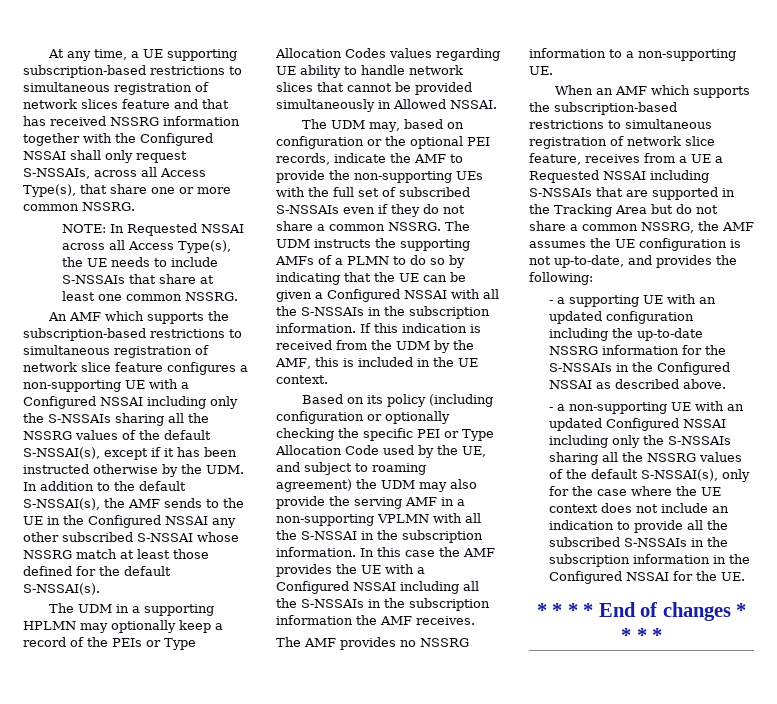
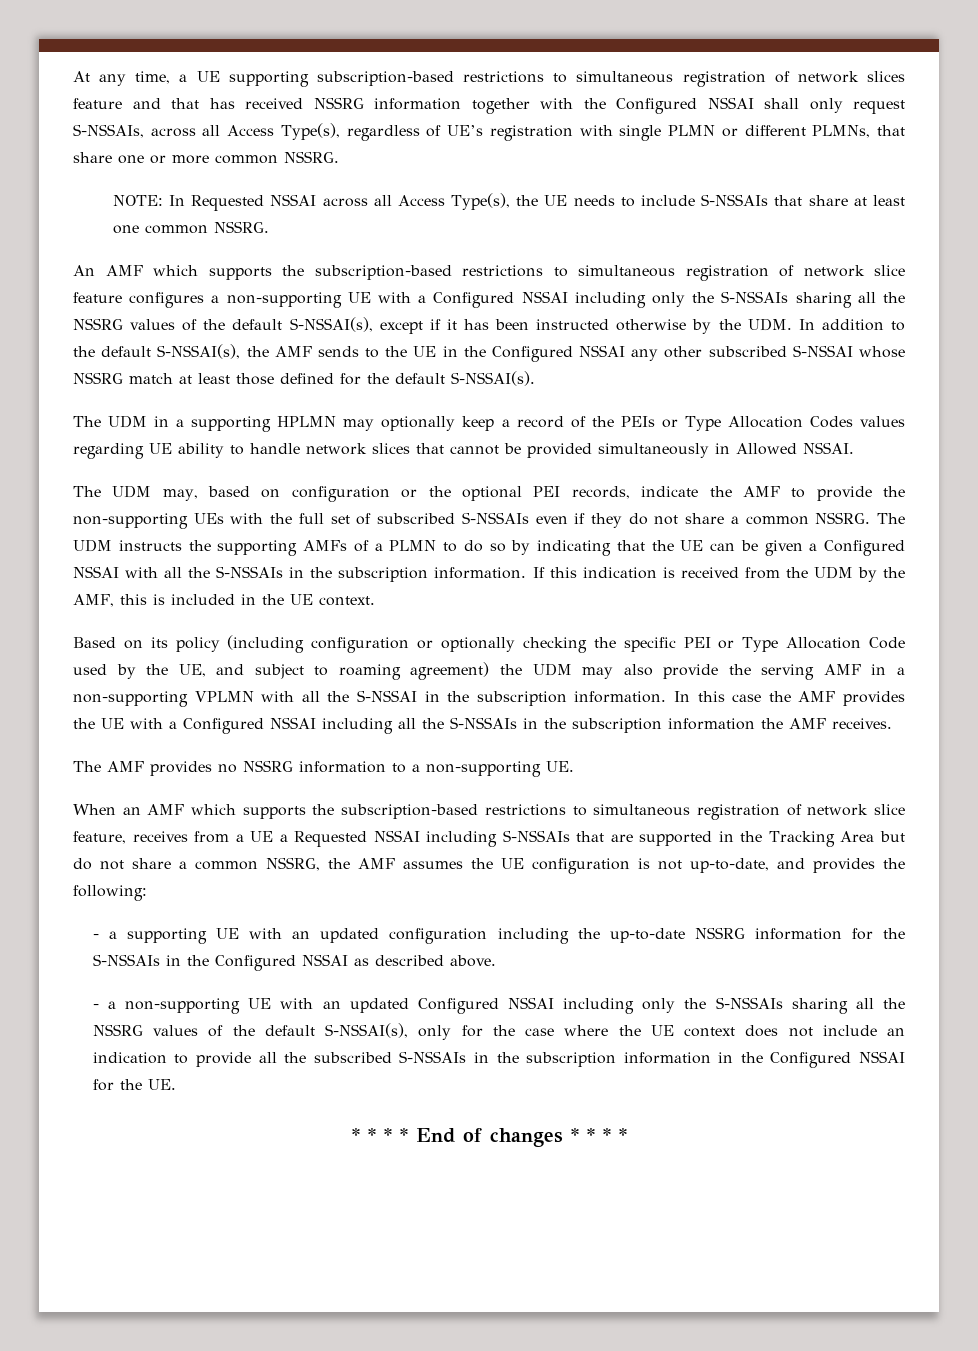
- At any time, a UE supporting subscription-based restrictions to simultaneous registration of network slices feature and that has received NSSRG information together with the Configured NSSAI shall only request S-NSSAIs, across all Access Type(s), that share one or more common NSSRG.
+ At any time, a UE supporting subscription-based restrictions to simultaneous registration of network slices feature and that has received NSSRG information together with the Configured NSSAI shall only request S-NSSAIs, across all Access Type(s), regardless of UE’s registration with single PLMN or different PLMNs, that share one or more common NSSRG.

